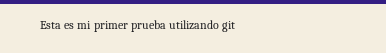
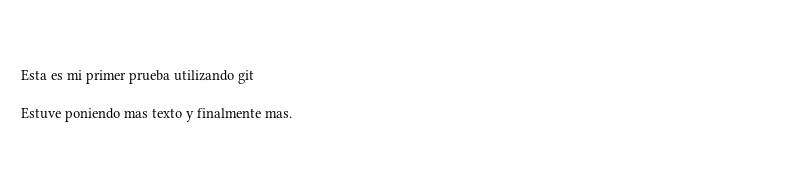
+ Estuve poniendo mas texto y finalmente mas.

